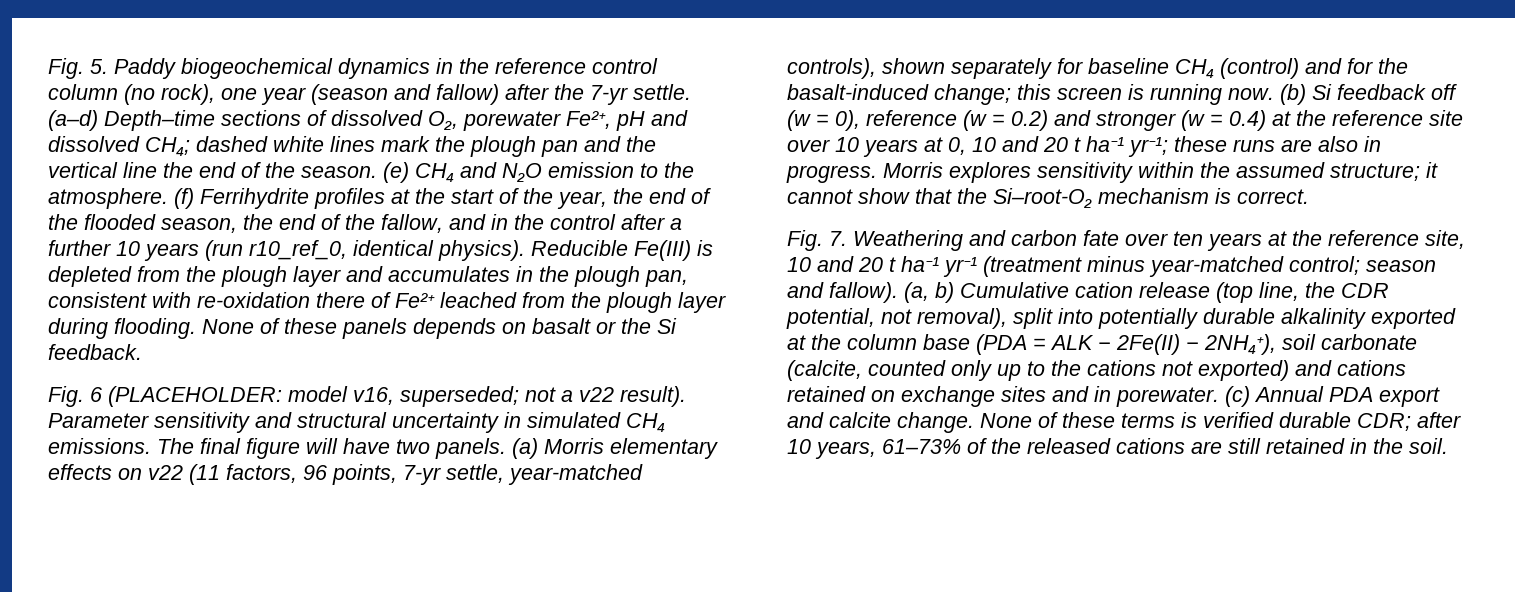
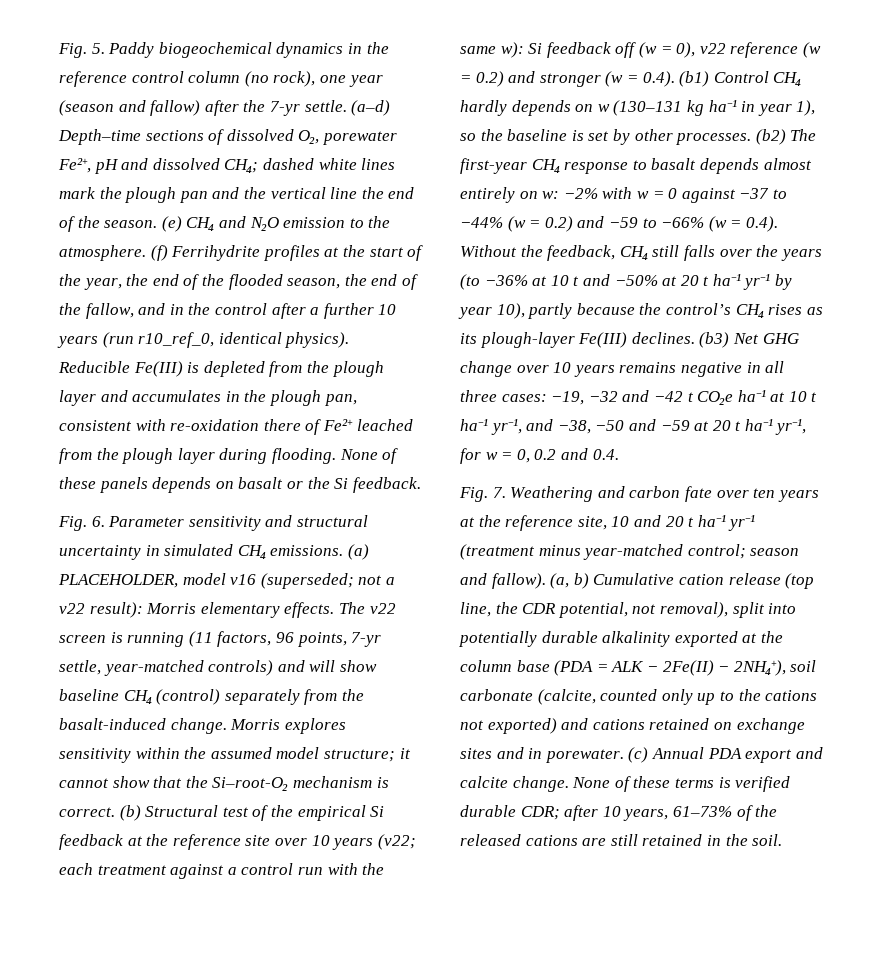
- Fig. 6 (PLACEHOLDER: model v16, superseded; not a v22 result). Parameter sensitivity and structural uncertainty in simulated CH₄ emissions.
+ Fig. 6. Parameter sensitivity and structural uncertainty in simulated CH₄ emissions.
- The final figure will have two panels. (a) Morris elementary effects on v22 (11 factors, 96 points, 7-yr settle, year-matched controls), shown separately for baseline CH₄ (control) and for the basalt-induced change; this screen is running now. (b) Si feedback off (w = 0), reference (w = 0.2) and stronger (w = 0.4) at the reference site over 10 years at 0, 10 and 20 t ha⁻¹ yr⁻¹; these runs are also in progress.
+ (a) PLACEHOLDER, model v16 (superseded; not a v22 result): Morris elementary effects. The v22 screen is running (11 factors, 96 points, 7-yr settle, year-matched controls) and will show baseline CH₄ (control) separately from the basalt-induced change.
- Morris explores sensitivity within the assumed structure; it cannot show that the Si–root-O₂ mechanism is correct.
+ Morris explores sensitivity within the assumed model structure; it cannot show that the Si–root-O₂ mechanism is correct. (b) Structural test of the empirical Si feedback at the reference site over 10 years (v22; each treatment against a control run with the same w): Si feedback off (w = 0), v22 reference (w = 0.2) and stronger (w = 0.4). (b1) Control CH₄ hardly depends on w (130–131 kg ha⁻¹ in year 1), so the baseline is set by other processes. (b2) The first-year CH₄ response to basalt depends almost entirely on w: −2% with w = 0 against −37 to −44% (w = 0.2) and −59 to −66% (w = 0.4). Without the feedback, CH₄ still falls over the years (to −36% at 10 t and −50% at 20 t ha⁻¹ yr⁻¹ by year 10), partly because the control’s CH₄ rises as its plough-layer Fe(III) declines. (b3) Net GHG change over 10 years remains negative in all three cases: −19, −32 and −42 t CO₂e ha⁻¹ at 10 t ha⁻¹ yr⁻¹, and −38, −50 and −59 at 20 t ha⁻¹ yr⁻¹, for w = 0, 0.2 and 0.4.

